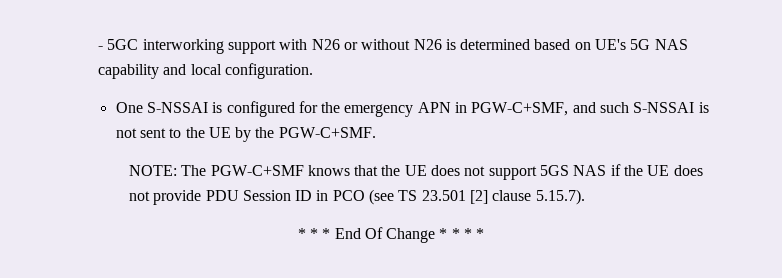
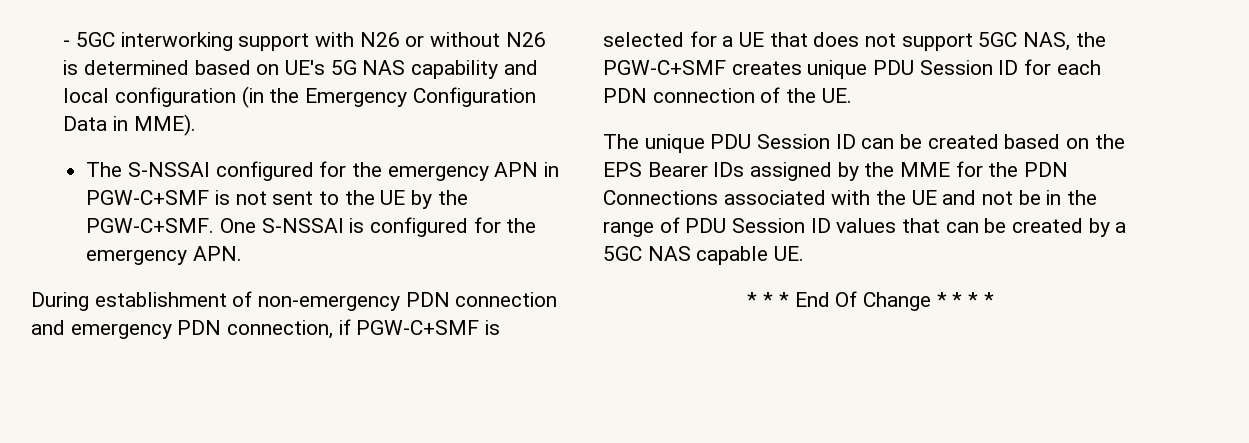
- - 5GC interworking support with N26 or without N26 is determined based on UE's 5G NAS capability and local configuration.
- One S-NSSAI is configured for the emergency APN in PGW-C+SMF, and such S-NSSAI is not sent to the UE by the PGW-C+SMF.
- NOTE: The PGW-C+SMF knows that the UE does not support 5GS NAS if the UE does not provide PDU Session ID in PCO (see TS 23.501 [2] clause 5.15.7).
+ - 5GC interworking support with N26 or without N26 is determined based on UE's 5G NAS capability and local configuration (in the Emergency Configuration Data in MME).
+ The S-NSSAI configured for the emergency APN in PGW-C+SMF is not sent to the UE by the PGW-C+SMF. One S-NSSAI is configured for the emergency APN.
+ During establishment of non-emergency PDN connection and emergency PDN connection, if PGW-C+SMF is selected for a UE that does not support 5GC NAS, the PGW-C+SMF creates unique PDU Session ID for each PDN connection of the UE.
+ The unique PDU Session ID can be created based on the EPS Bearer IDs assigned by the MME for the PDN Connections associated with the UE and not be in the range of PDU Session ID values that can be created by a 5GC NAS capable UE.

